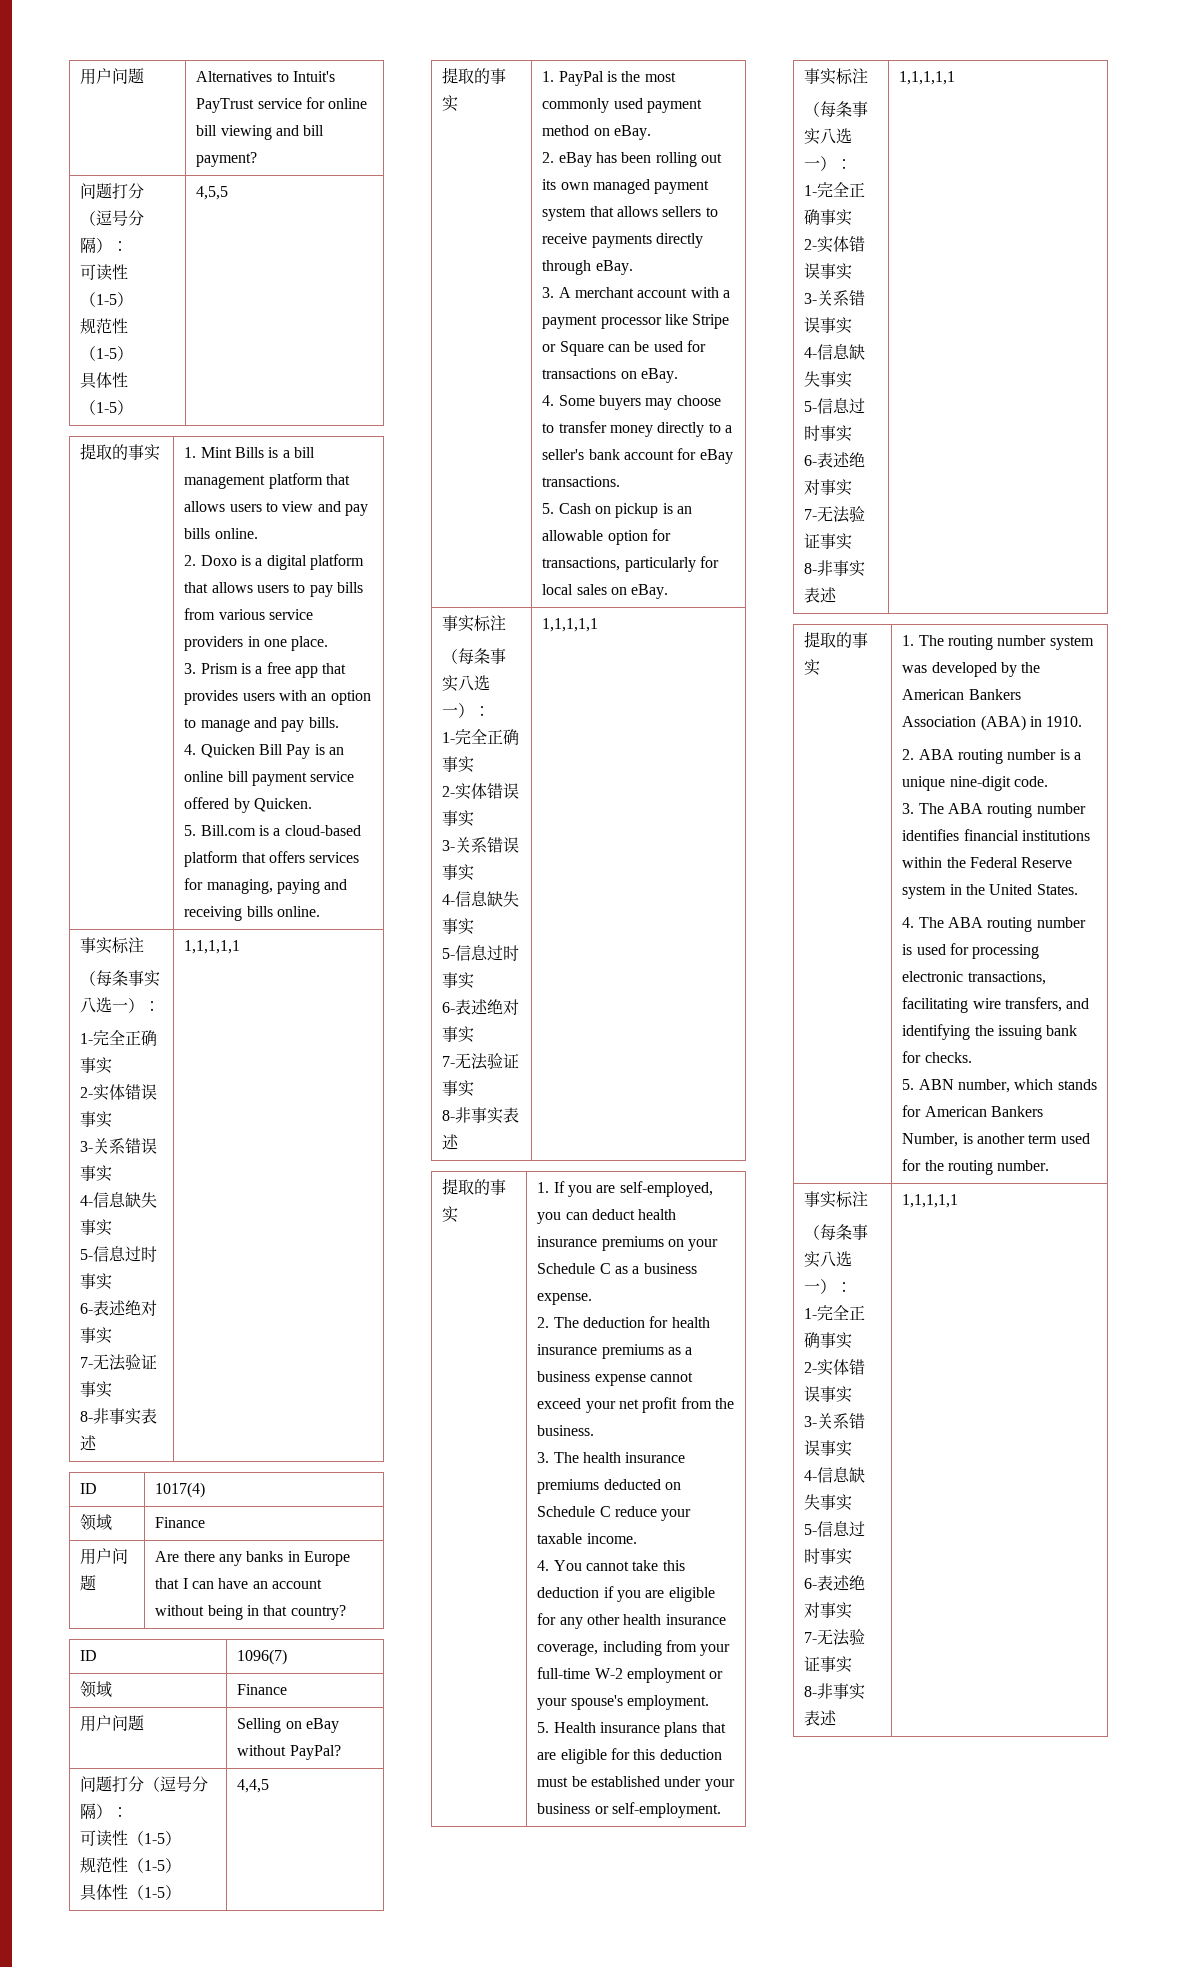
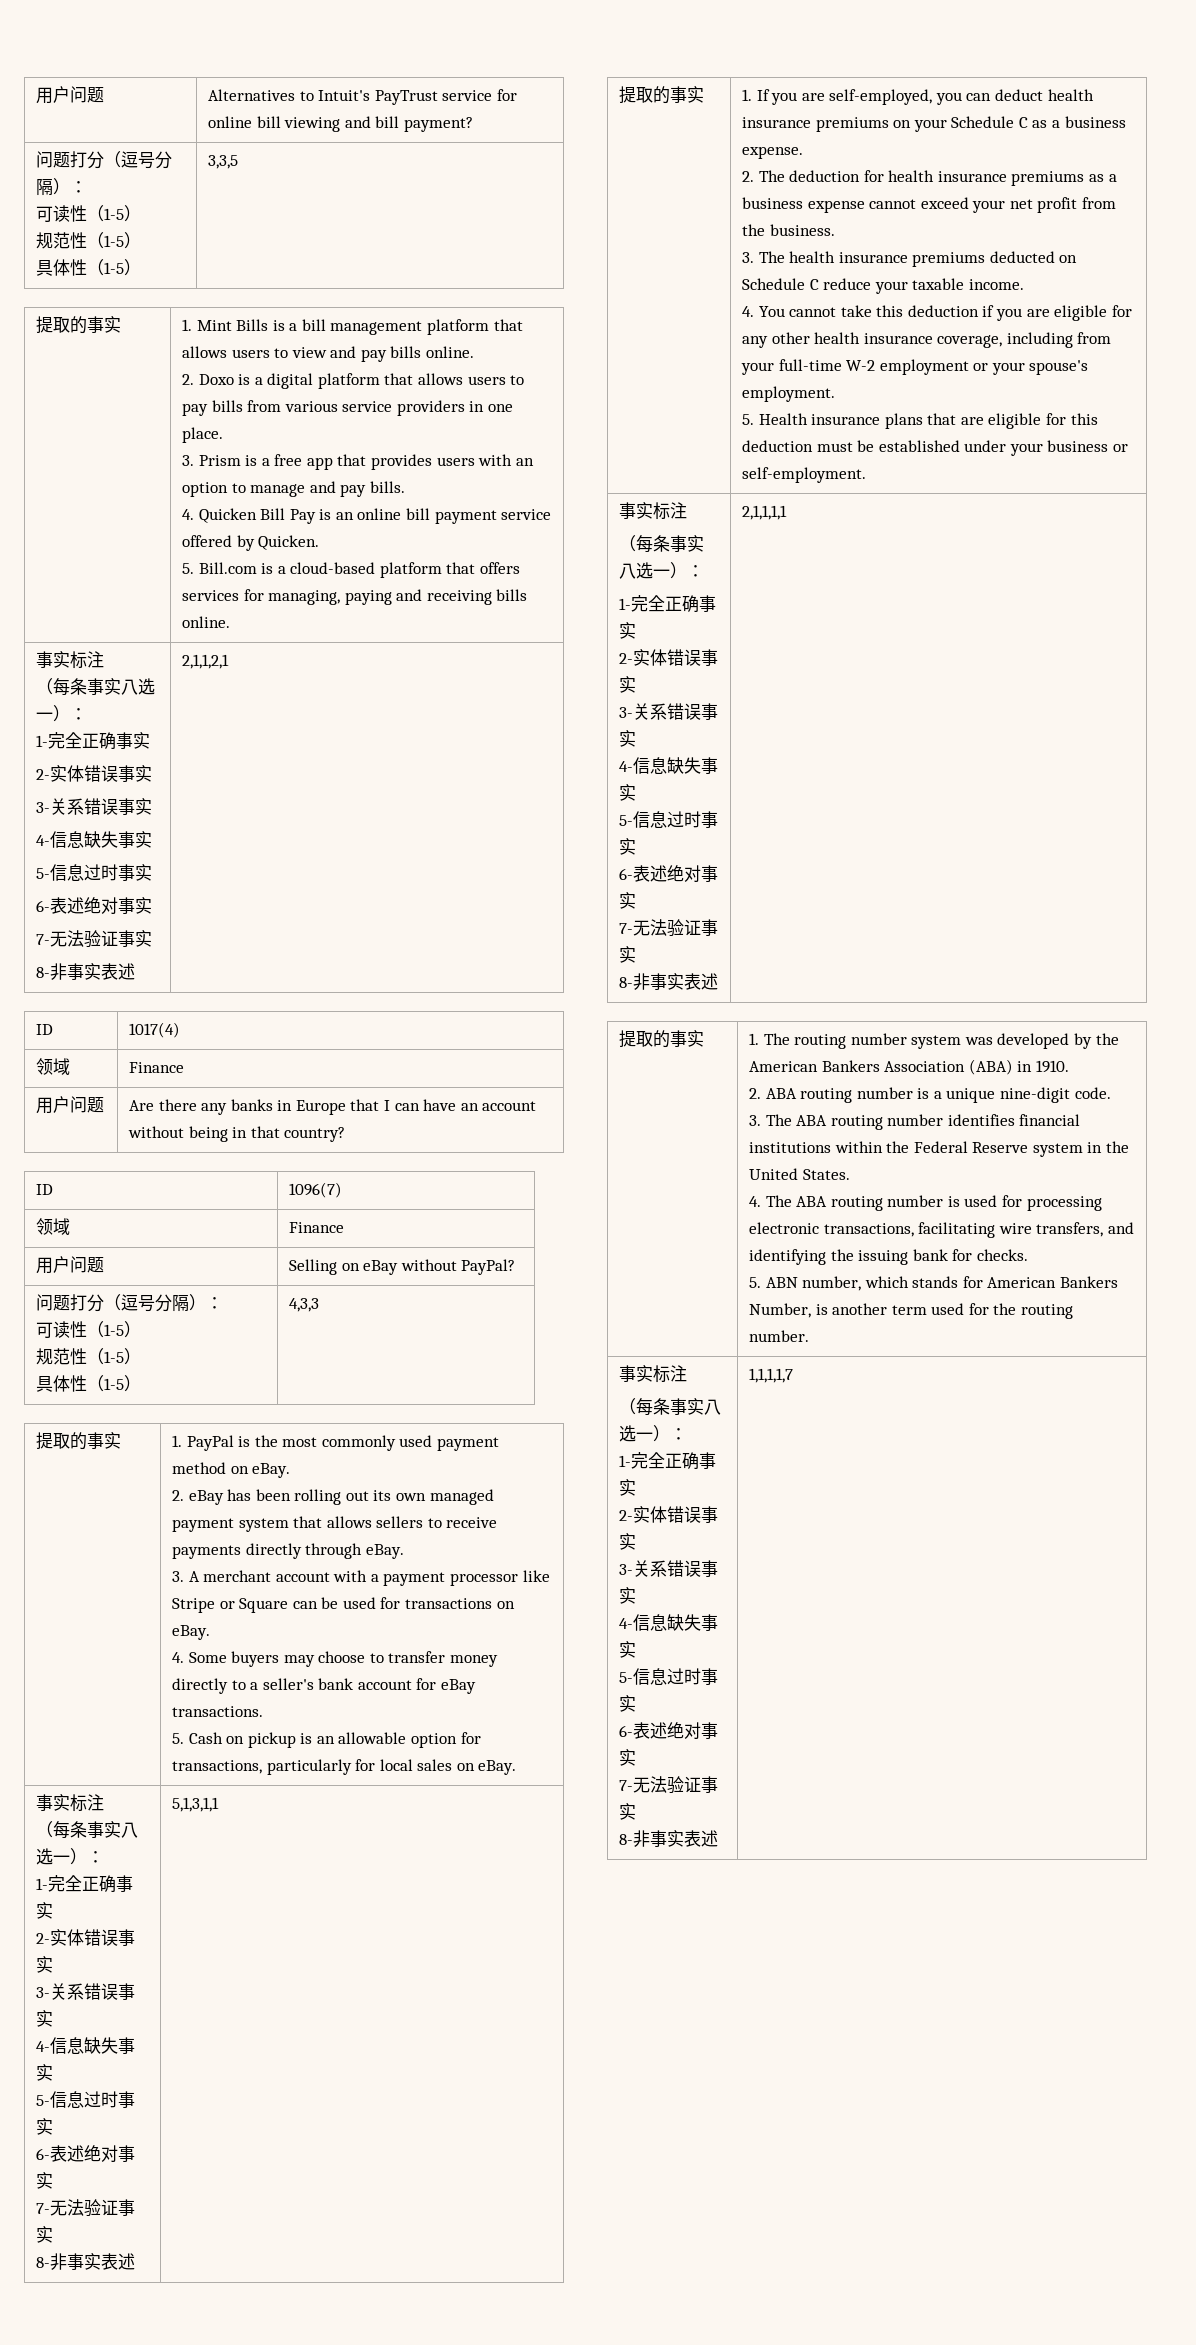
  用户问题 | Alternatives to Intuit's PayTrust service for online bill viewing and bill payment?
  问题打分（逗号分隔）：
  可读性（1-5）
  规范性（1-5）
- 具体性（1-5） | 4,5,5
+ 具体性（1-5） | 3,3,5
  5. Bill.com is a cloud-based platform that offers services for managing, paying and receiving bills online.
  事实标注
  （每条事实八选一）：
  1-完全正确事实
  2-实体错误事实
  3-关系错误事实
  4-信息缺失事实
  5-信息过时事实
  6-表述绝对事实
  7-无法验证事实
- 8-非事实表述 | 1,1,1,1,1
+ 8-非事实表述 | 2,1,1,2,1
  用户问题 | Selling on eBay without PayPal?
  问题打分（逗号分隔）：
  可读性（1-5）
  规范性（1-5）
- 具体性（1-5） | 4,4,5
+ 具体性（1-5） | 4,3,3
  5. Cash on pickup is an allowable option for transactions, particularly for local sales on eBay.
  事实标注
  （每条事实八选一）：
  1-完全正确事实
  2-实体错误事实
  3-关系错误事实
  4-信息缺失事实
  5-信息过时事实
  6-表述绝对事实
  7-无法验证事实
- 8-非事实表述 | 1,1,1,1,1
+ 8-非事实表述 | 5,1,3,1,1
  5. Health insurance plans that are eligible for this deduction must be established under your business or self-employment.
  事实标注
  （每条事实八选一）：
  1-完全正确事实
  2-实体错误事实
  3-关系错误事实
  4-信息缺失事实
  5-信息过时事实
  6-表述绝对事实
  7-无法验证事实
- 8-非事实表述 | 1,1,1,1,1
+ 8-非事实表述 | 2,1,1,1,1
  5. ABN number, which stands for American Bankers Number, is another term used for the routing number.
  事实标注
  （每条事实八选一）：
  1-完全正确事实
  2-实体错误事实
  3-关系错误事实
  4-信息缺失事实
  5-信息过时事实
  6-表述绝对事实
  7-无法验证事实
- 8-非事实表述 | 1,1,1,1,1
+ 8-非事实表述 | 1,1,1,1,7

